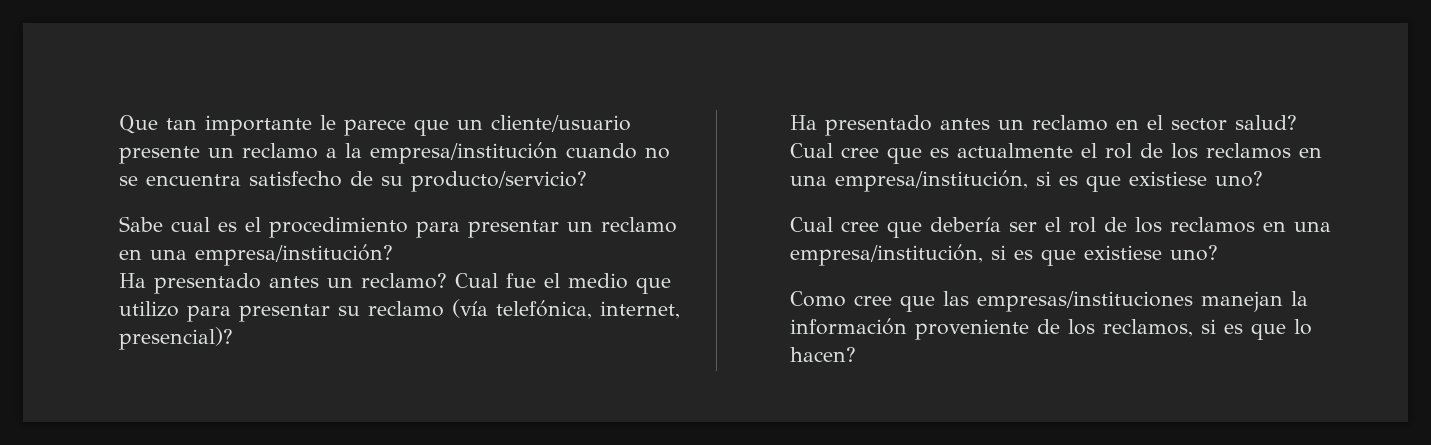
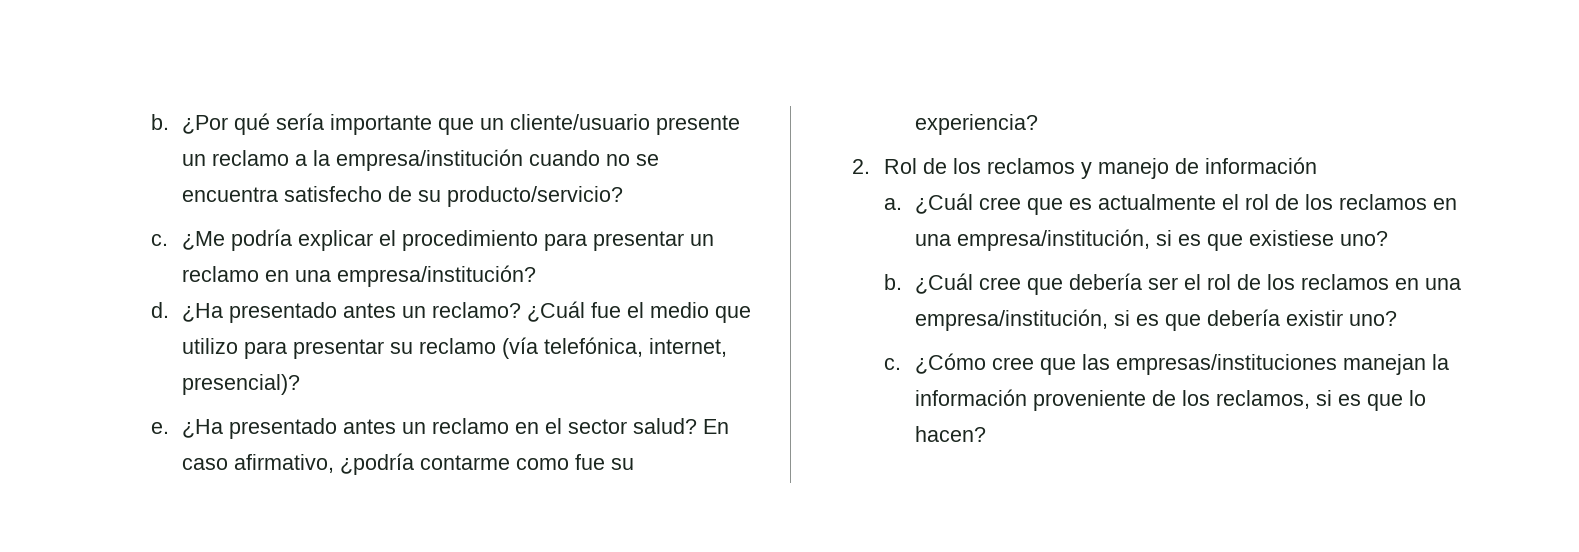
- Que tan importante le parece que un cliente/usuario presente un reclamo a la empresa/institución cuando no se encuentra satisfecho de su producto/servicio?
+ b. ¿Por qué sería importante que un cliente/usuario presente un reclamo a la empresa/institución cuando no se encuentra satisfecho de su producto/servicio?
- Sabe cual es el procedimiento para presentar un reclamo en una empresa/institución?
+ c. ¿Me podría explicar el procedimiento para presentar un reclamo en una empresa/institución?
- Ha presentado antes un reclamo?
+ d. ¿Ha presentado antes un reclamo?
- Cual fue el medio que utilizo para presentar su reclamo (vía telefónica, internet, presencial)?
+ ¿Cuál fue el medio que utilizo para presentar su reclamo (vía telefónica, internet, presencial)?
- Ha presentado antes un reclamo en el sector salud?
- Cual cree que es actualmente el rol de los reclamos en una empresa/institución, si es que existiese uno?
+ e. ¿Ha presentado antes un reclamo en el sector salud? En caso afirmativo, ¿podría contarme como fue su experiencia?
+ 2. Rol de los reclamos y manejo de información
+ a. ¿Cuál cree que es actualmente el rol de los reclamos en una empresa/institución, si es que existiese uno?
- Cual cree que debería ser el rol de los reclamos en una empresa/institución, si es que existiese uno?
- Como cree que las empresas/instituciones manejan la información proveniente de los reclamos, si es que lo hacen?
+ b. ¿Cuál cree que debería ser el rol de los reclamos en una empresa/institución, si es que debería existir uno?
+ c. ¿Cómo cree que las empresas/instituciones manejan la información proveniente de los reclamos, si es que lo hacen?

